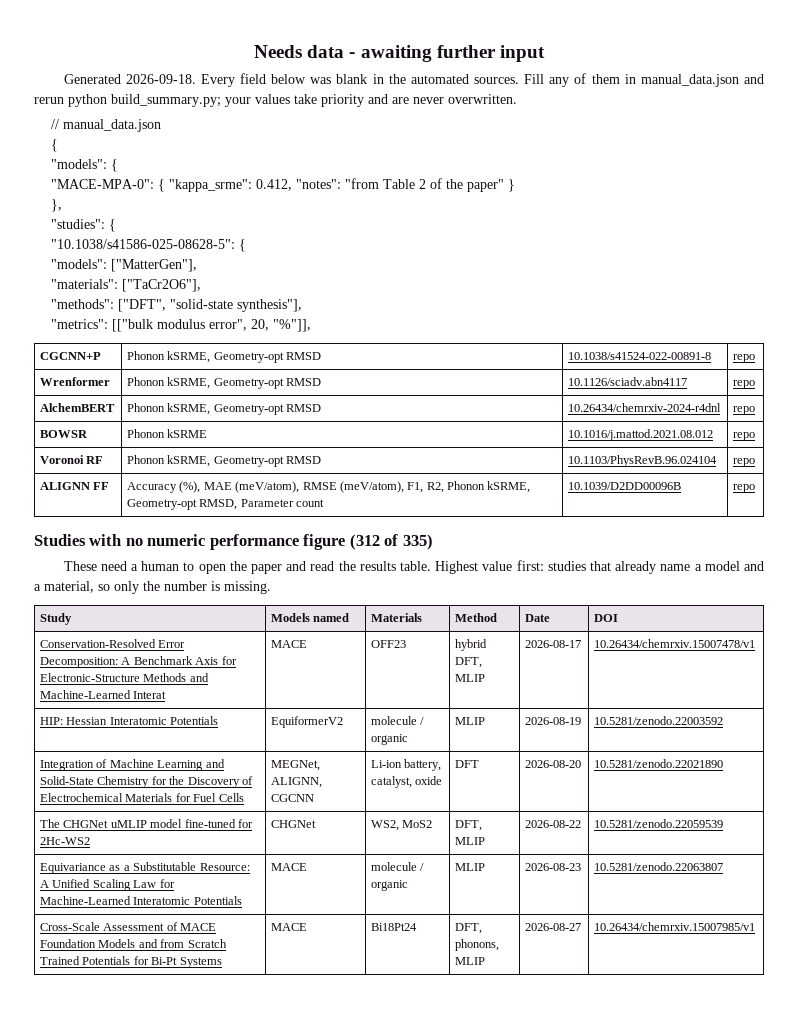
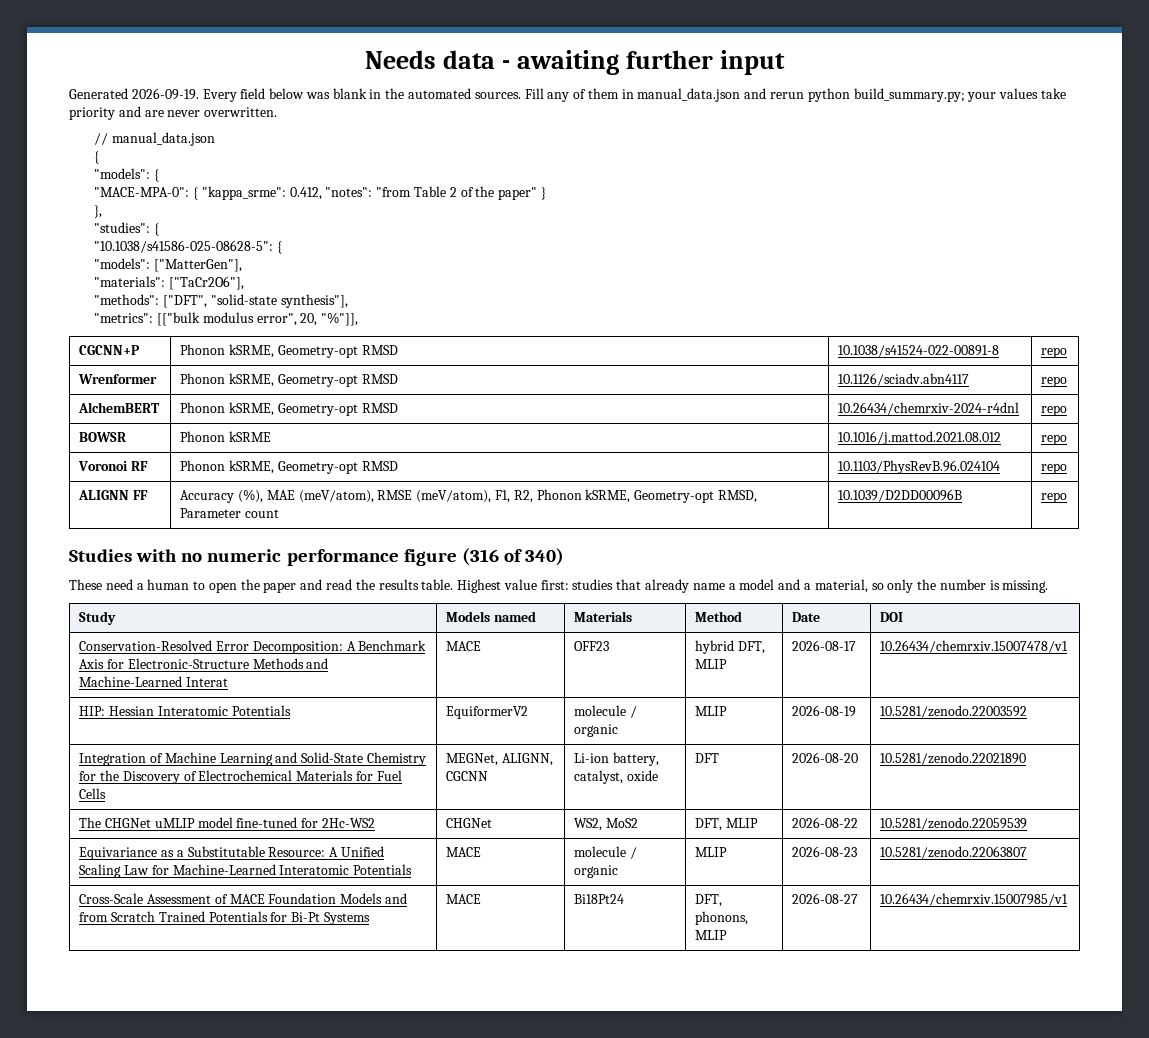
- Generated 2026-09-18.
+ Generated 2026-09-19.
- Studies with no numeric performance figure (312 of 335)
+ Studies with no numeric performance figure (316 of 340)

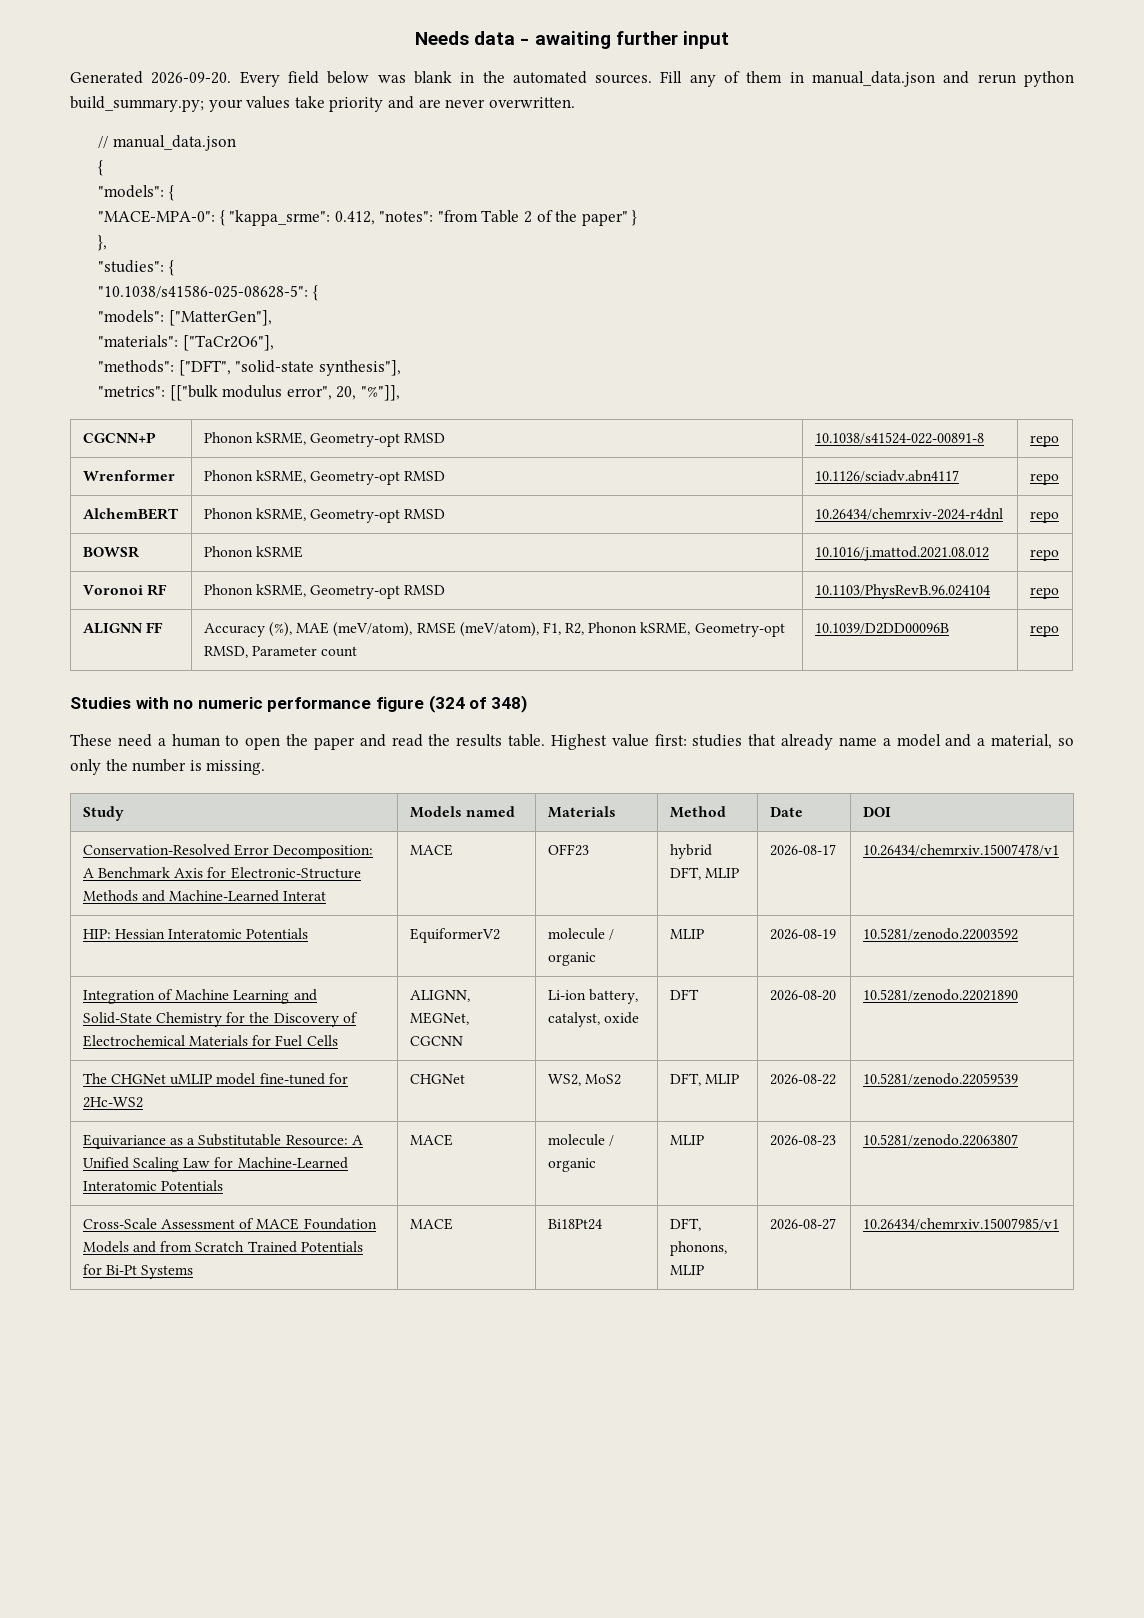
- Generated 2026-09-19.
+ Generated 2026-09-20.
- Studies with no numeric performance figure (316 of 340)
+ Studies with no numeric performance figure (324 of 348)
- Integration of Machine Learning and Solid-State Chemistry for the Discovery of Electrochemical Materials for Fuel Cells | MEGNet, ALIGNN, CGCNN | Li-ion battery, catalyst, oxide | DFT | 2026-08-20 | 10.5281/zenodo.22021890
+ Integration of Machine Learning and Solid-State Chemistry for the Discovery of Electrochemical Materials for Fuel Cells | ALIGNN, MEGNet, CGCNN | Li-ion battery, catalyst, oxide | DFT | 2026-08-20 | 10.5281/zenodo.22021890

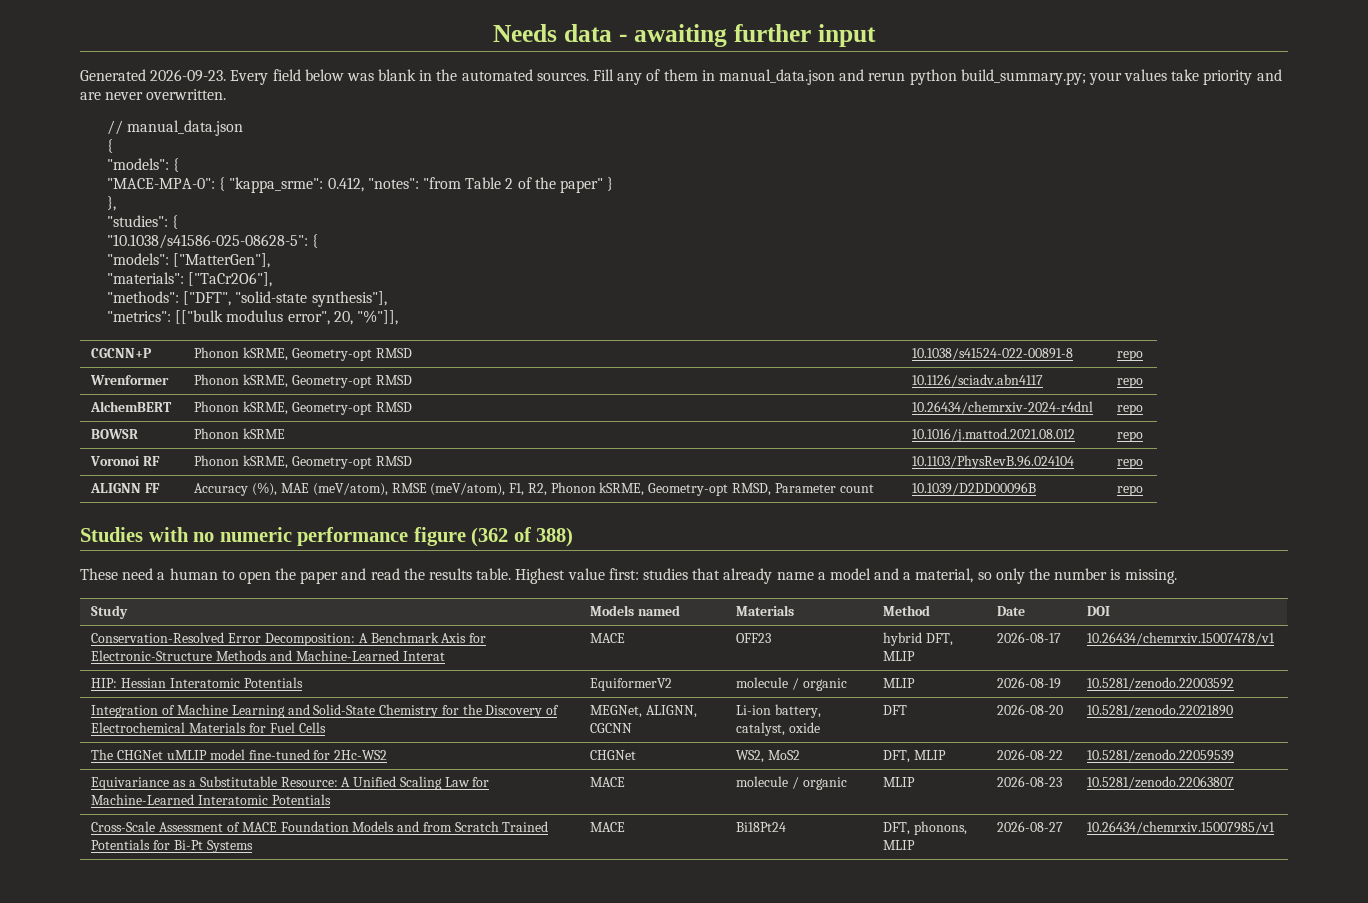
- Generated 2026-09-20.
+ Generated 2026-09-23.
- Studies with no numeric performance figure (324 of 348)
+ Studies with no numeric performance figure (362 of 388)
- Integration of Machine Learning and Solid-State Chemistry for the Discovery of Electrochemical Materials for Fuel Cells | ALIGNN, MEGNet, CGCNN | Li-ion battery, catalyst, oxide | DFT | 2026-08-20 | 10.5281/zenodo.22021890
+ Integration of Machine Learning and Solid-State Chemistry for the Discovery of Electrochemical Materials for Fuel Cells | MEGNet, ALIGNN, CGCNN | Li-ion battery, catalyst, oxide | DFT | 2026-08-20 | 10.5281/zenodo.22021890

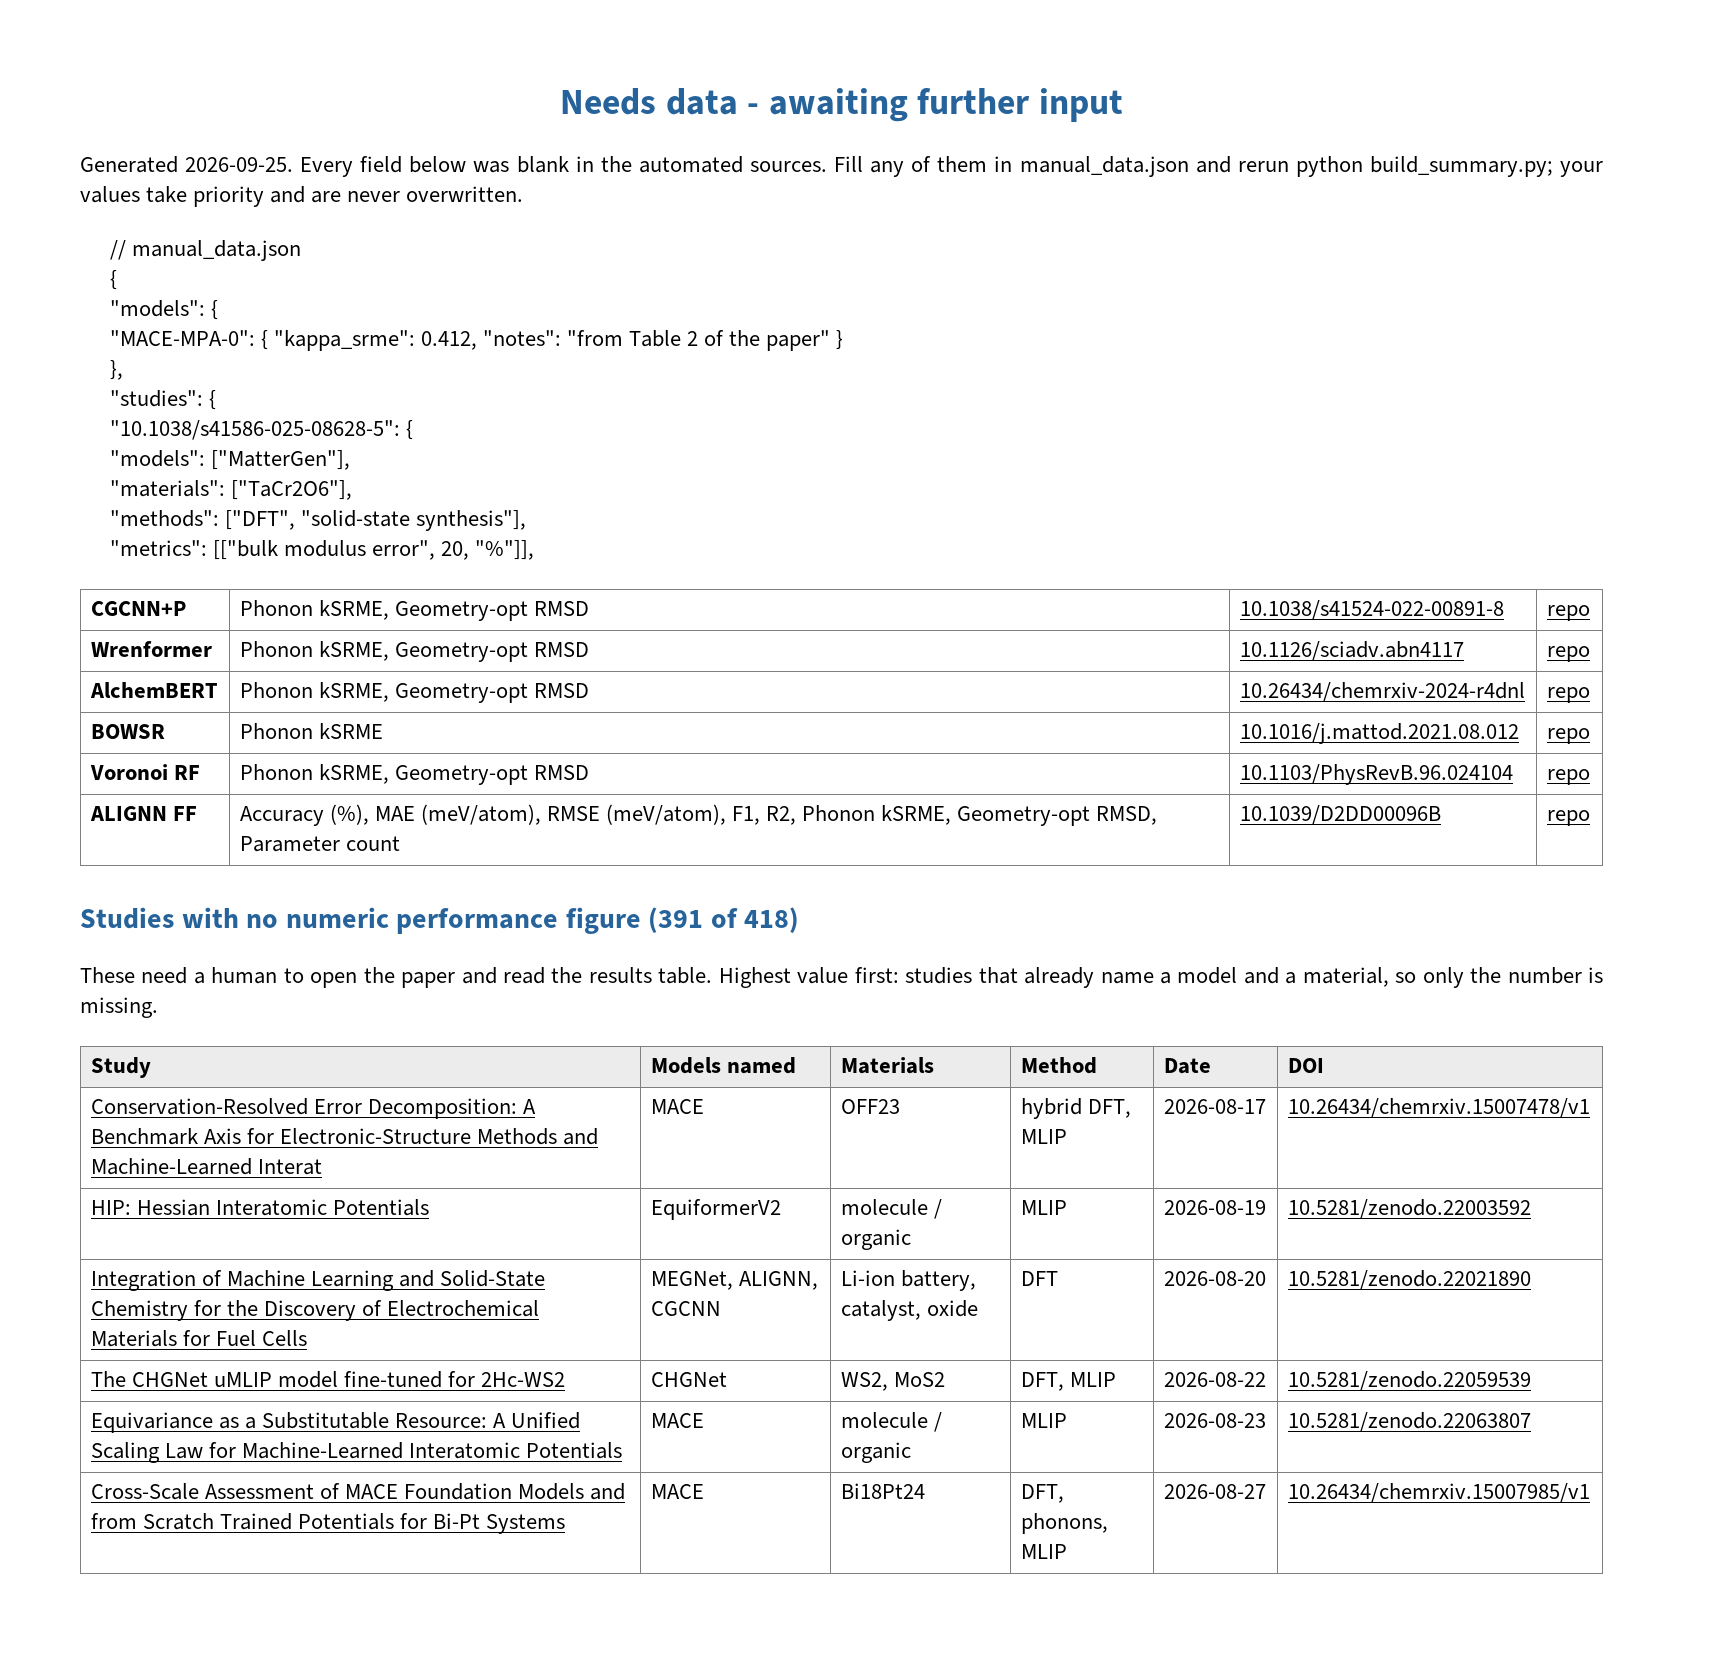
- Generated 2026-09-23.
+ Generated 2026-09-25.
- Studies with no numeric performance figure (362 of 388)
+ Studies with no numeric performance figure (391 of 418)

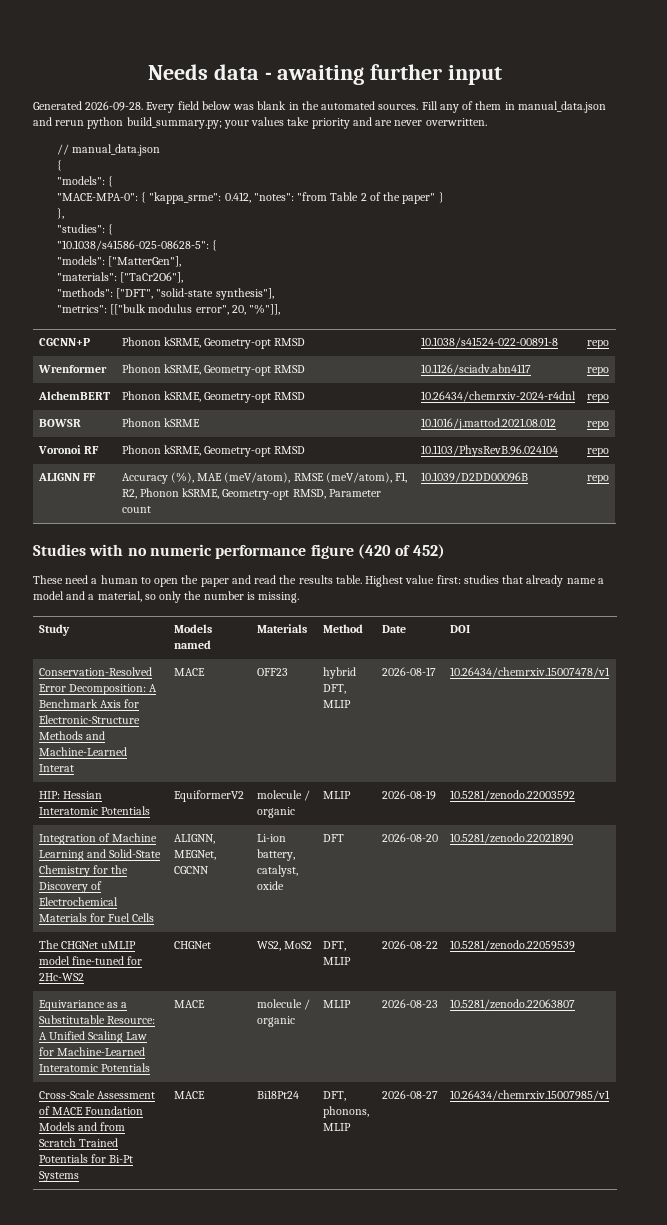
- Generated 2026-09-25.
+ Generated 2026-09-28.
- Studies with no numeric performance figure (391 of 418)
+ Studies with no numeric performance figure (420 of 452)
- Integration of Machine Learning and Solid-State Chemistry for the Discovery of Electrochemical Materials for Fuel Cells | MEGNet, ALIGNN, CGCNN | Li-ion battery, catalyst, oxide | DFT | 2026-08-20 | 10.5281/zenodo.22021890
+ Integration of Machine Learning and Solid-State Chemistry for the Discovery of Electrochemical Materials for Fuel Cells | ALIGNN, MEGNet, CGCNN | Li-ion battery, catalyst, oxide | DFT | 2026-08-20 | 10.5281/zenodo.22021890

